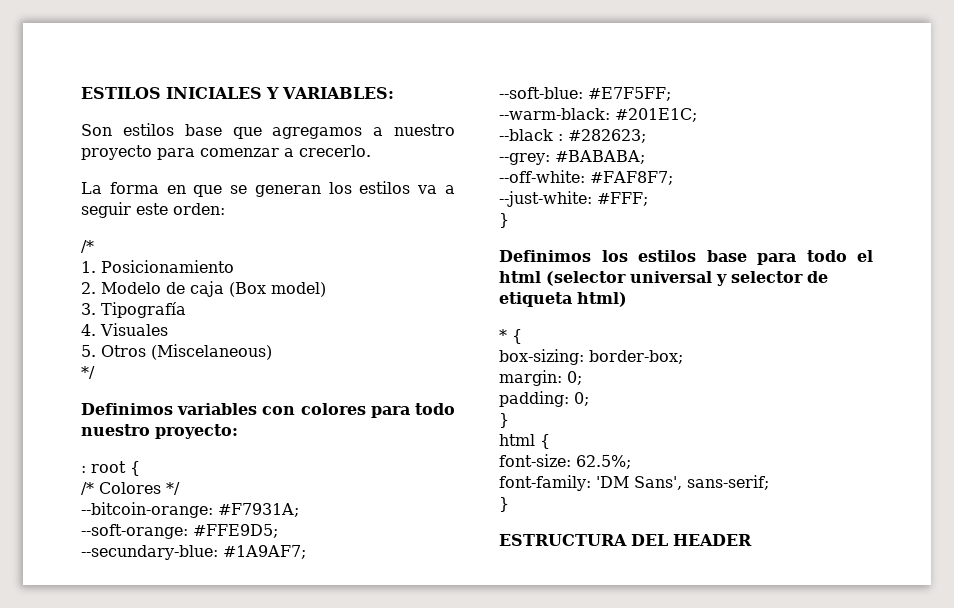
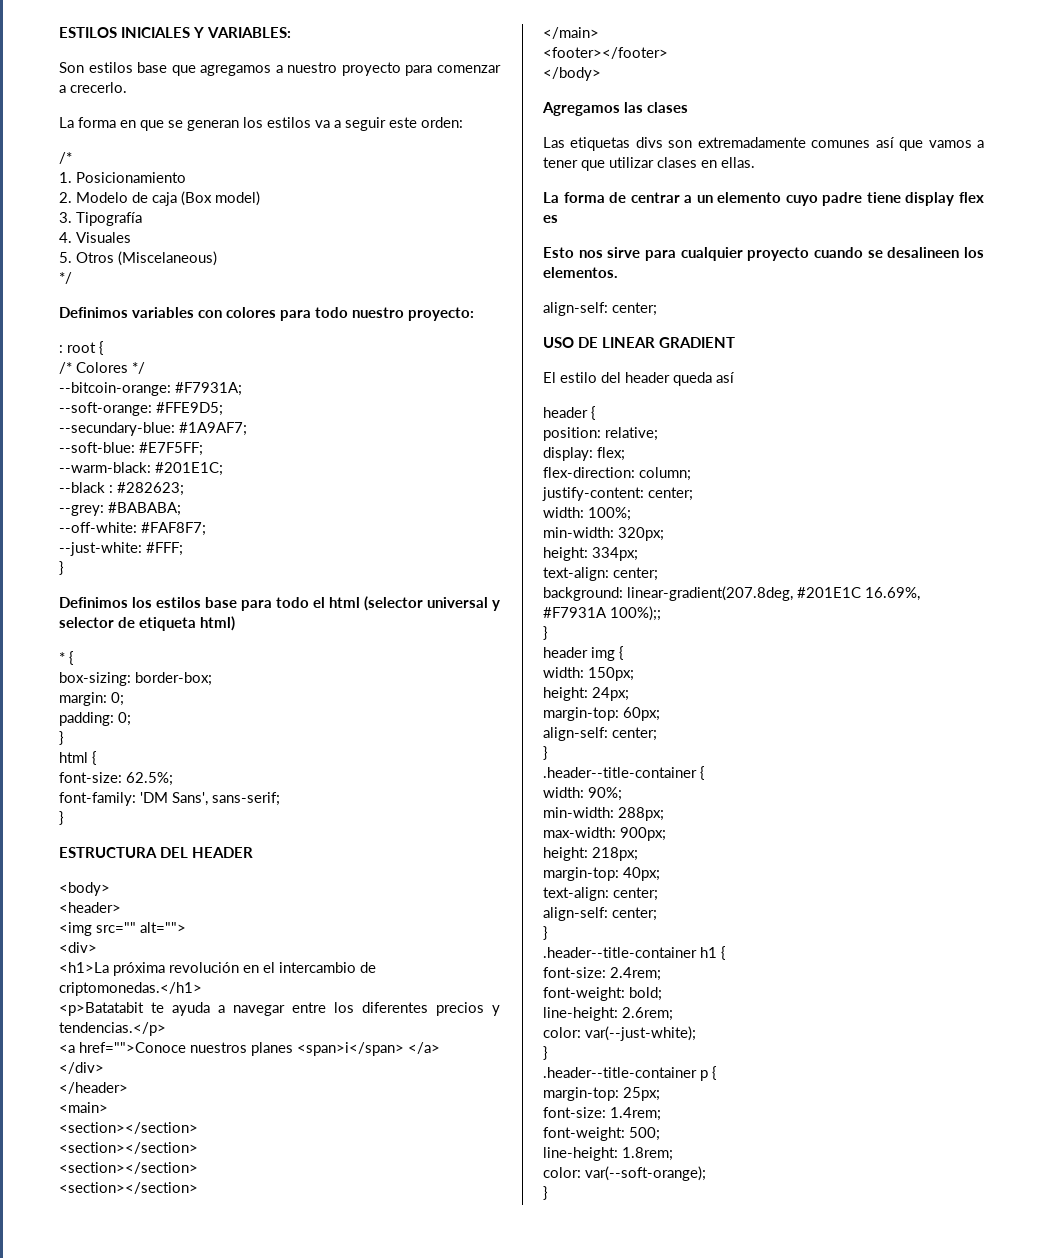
+ <body>
+ <header>
+ <img src="" alt="">
+ <div>
+ <h1>La próxima revolución en el intercambio de criptomonedas.</h1>
+ <p>Batatabit te ayuda a navegar entre los diferentes precios y tendencias.</p>
+ <a href="">Conoce nuestros planes <span>i</span> </a>
+ </div>
+ </header>
+ <main>
+ <section></section>
+ <section></section>
+ <section></section>
+ <section></section>
+ </main>
+ <footer></footer>
+ </body>
+ Agregamos las clases
+ Las etiquetas divs son extremadamente comunes así que vamos a tener que utilizar clases en ellas.
+ La forma de centrar a un elemento cuyo padre tiene display flex es
+ Esto nos sirve para cualquier proyecto cuando se desalineen los elementos.
+ align-self: center;
+ USO DE LINEAR GRADIENT
+ El estilo del header queda así
+ header {
+ position: relative;
+ display: flex;
+ flex-direction: column;
+ justify-content: center;
+ width: 100%;
+ min-width: 320px;
+ height: 334px;
+ text-align: center;
+ background: linear-gradient(207.8deg, #201E1C 16.69%, #F7931A 100%);;
+ }
+ header img {
+ width: 150px;
+ height: 24px;
+ margin-top: 60px;
+ align-self: center;
+ }
+ .header--title-container {
+ width: 90%;
+ min-width: 288px;
+ max-width: 900px;
+ height: 218px;
+ margin-top: 40px;
+ text-align: center;
+ align-self: center;
+ }
+ .header--title-container h1 {
+ font-size: 2.4rem;
+ font-weight: bold;
+ line-height: 2.6rem;
+ color: var(--just-white);
+ }
+ .header--title-container p {
+ margin-top: 25px;
+ font-size: 1.4rem;
+ font-weight: 500;
+ line-height: 1.8rem;
+ color: var(--soft-orange);
+ }

